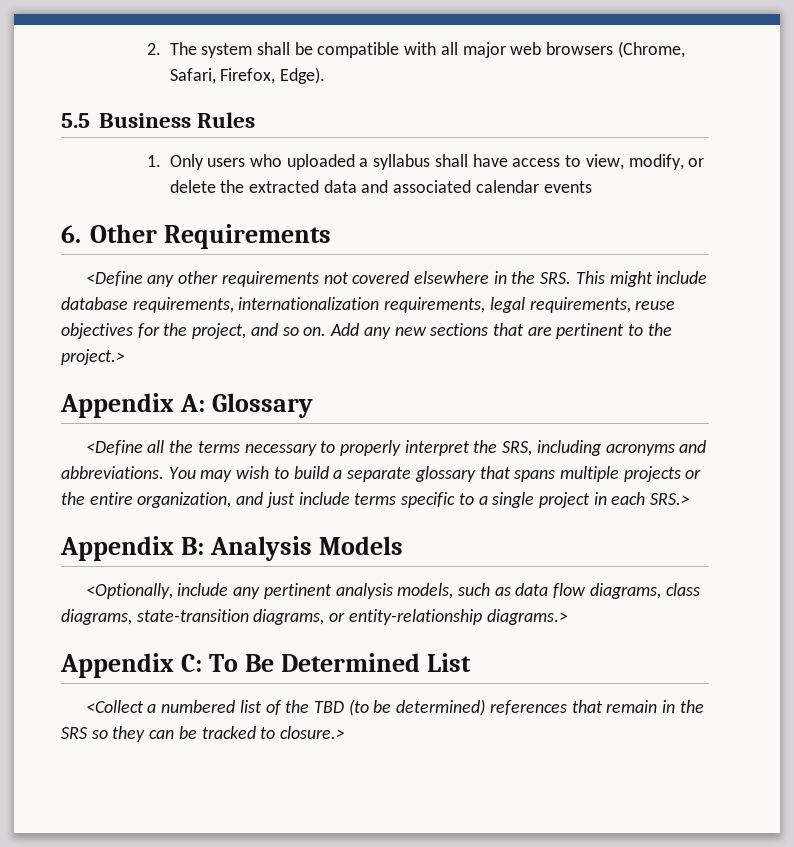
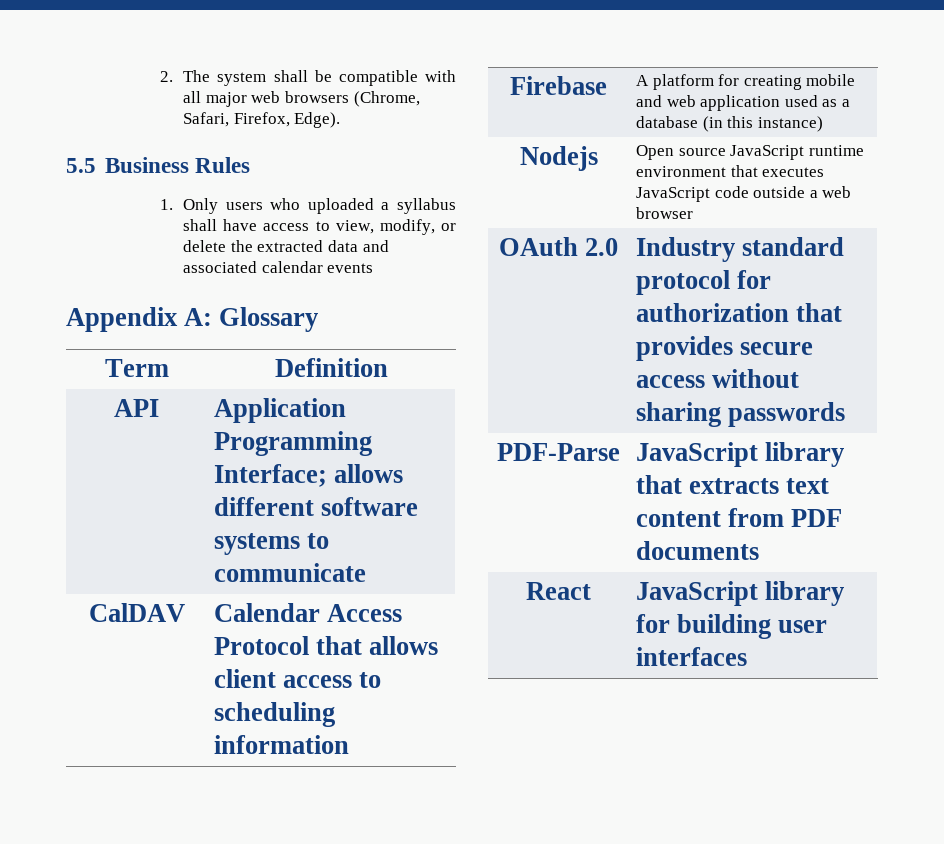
- 6. Other Requirements
- <Define any other requirements not covered elsewhere in the SRS. This might include database requirements, internationalization requirements, legal requirements, reuse objectives for the project, and so on. Add any new sections that are pertinent to the project.>
  Appendix A: Glossary
- <Define all the terms necessary to properly interpret the SRS, including acronyms and abbreviations. You may wish to build a separate glossary that spans multiple projects or the entire organization, and just include terms specific to a single project in each SRS.>
- Appendix B: Analysis Models
- <Optionally, include any pertinent analysis models, such as data flow diagrams, class diagrams, state-transition diagrams, or entity-relationship diagrams.>
- Appendix C: To Be Determined List
- <Collect a numbered list of the TBD (to be determined) references that remain in the SRS so they can be tracked to closure.>
+ Term | Definition
+ API | Application Programming Interface; allows different software systems to communicate
+ CalDAV | Calendar Access Protocol that allows client access to scheduling information
+ Firebase | A platform for creating mobile and web application used as a database (in this instance)
+ Nodejs | Open source JavaScript runtime environment that executes JavaScript code outside a web browser
+ OAuth 2.0 | Industry standard protocol for authorization that provides secure access without sharing passwords
+ PDF-Parse | JavaScript library that extracts text content from PDF documents
+ React | JavaScript library for building user interfaces

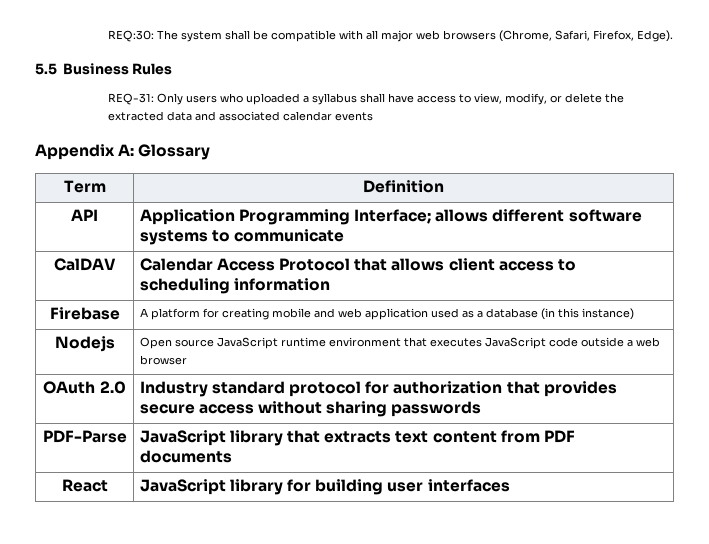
- 2. The system shall be compatible with all major web browsers (Chrome, Safari, Firefox, Edge).
+ REQ:30: The system shall be compatible with all major web browsers (Chrome, Safari, Firefox, Edge).
- 1. Only users who uploaded a syllabus shall have access to view, modify, or delete the extracted data and associated calendar events
+ REQ-31: Only users who uploaded a syllabus shall have access to view, modify, or delete the extracted data and associated calendar events

